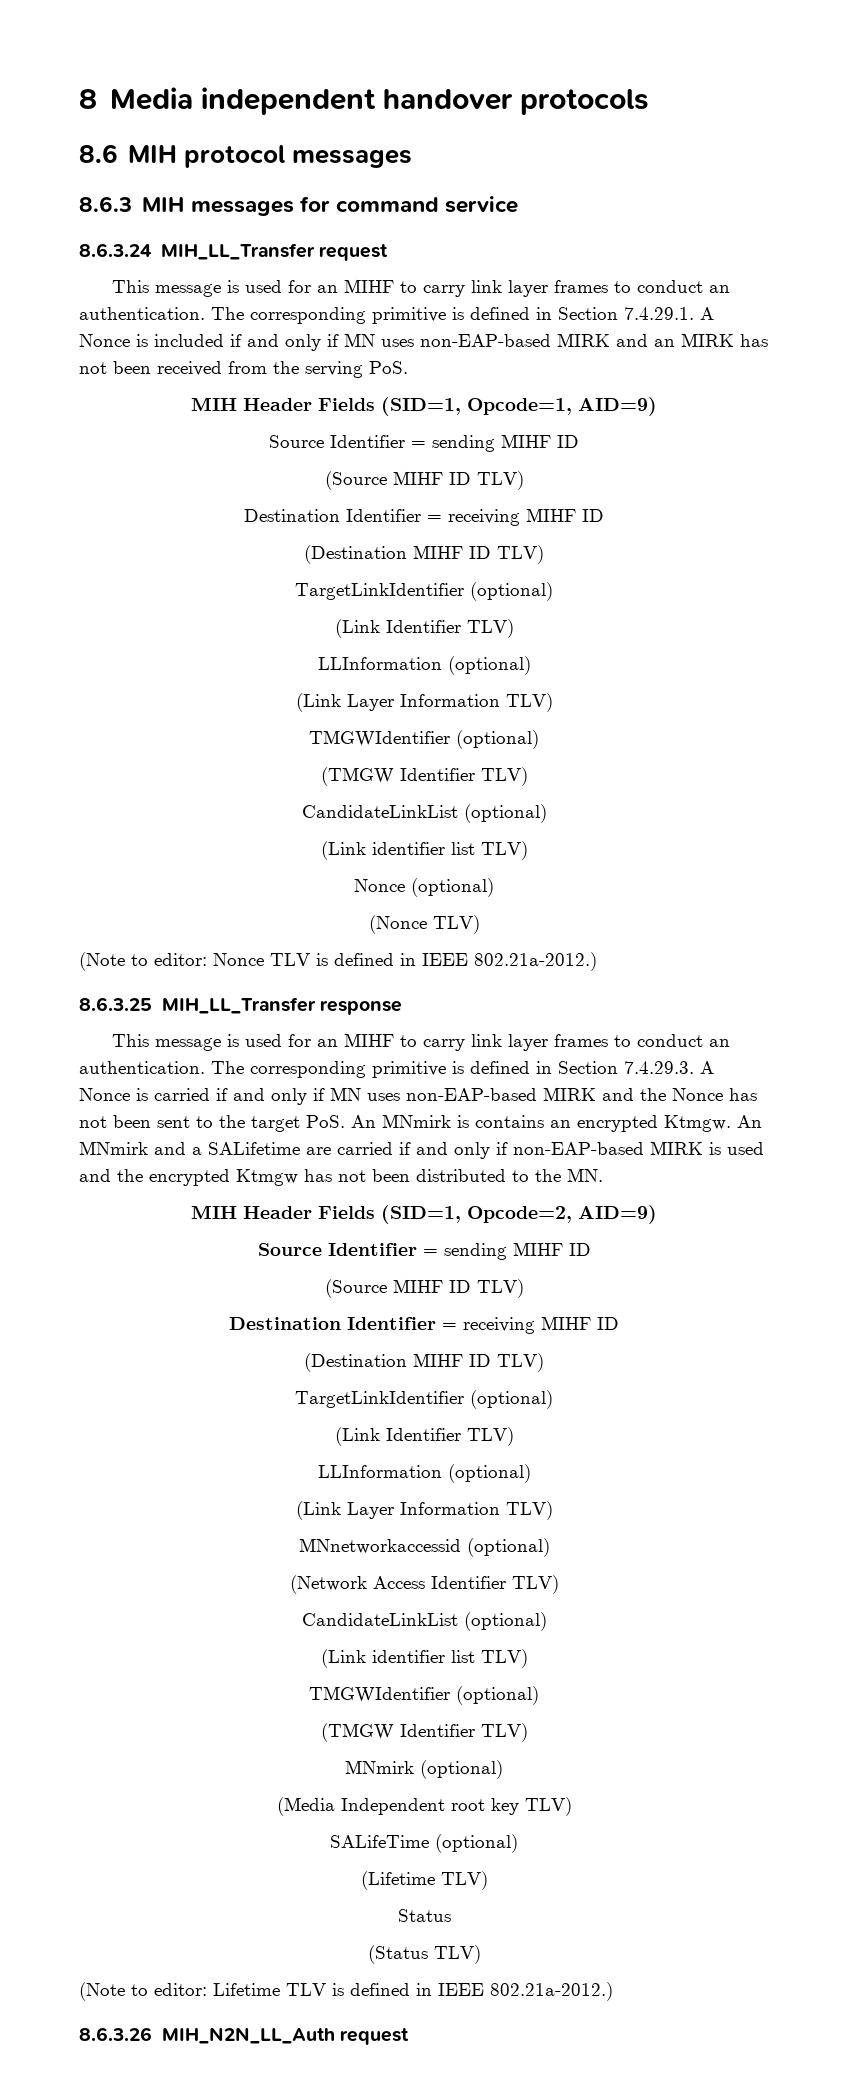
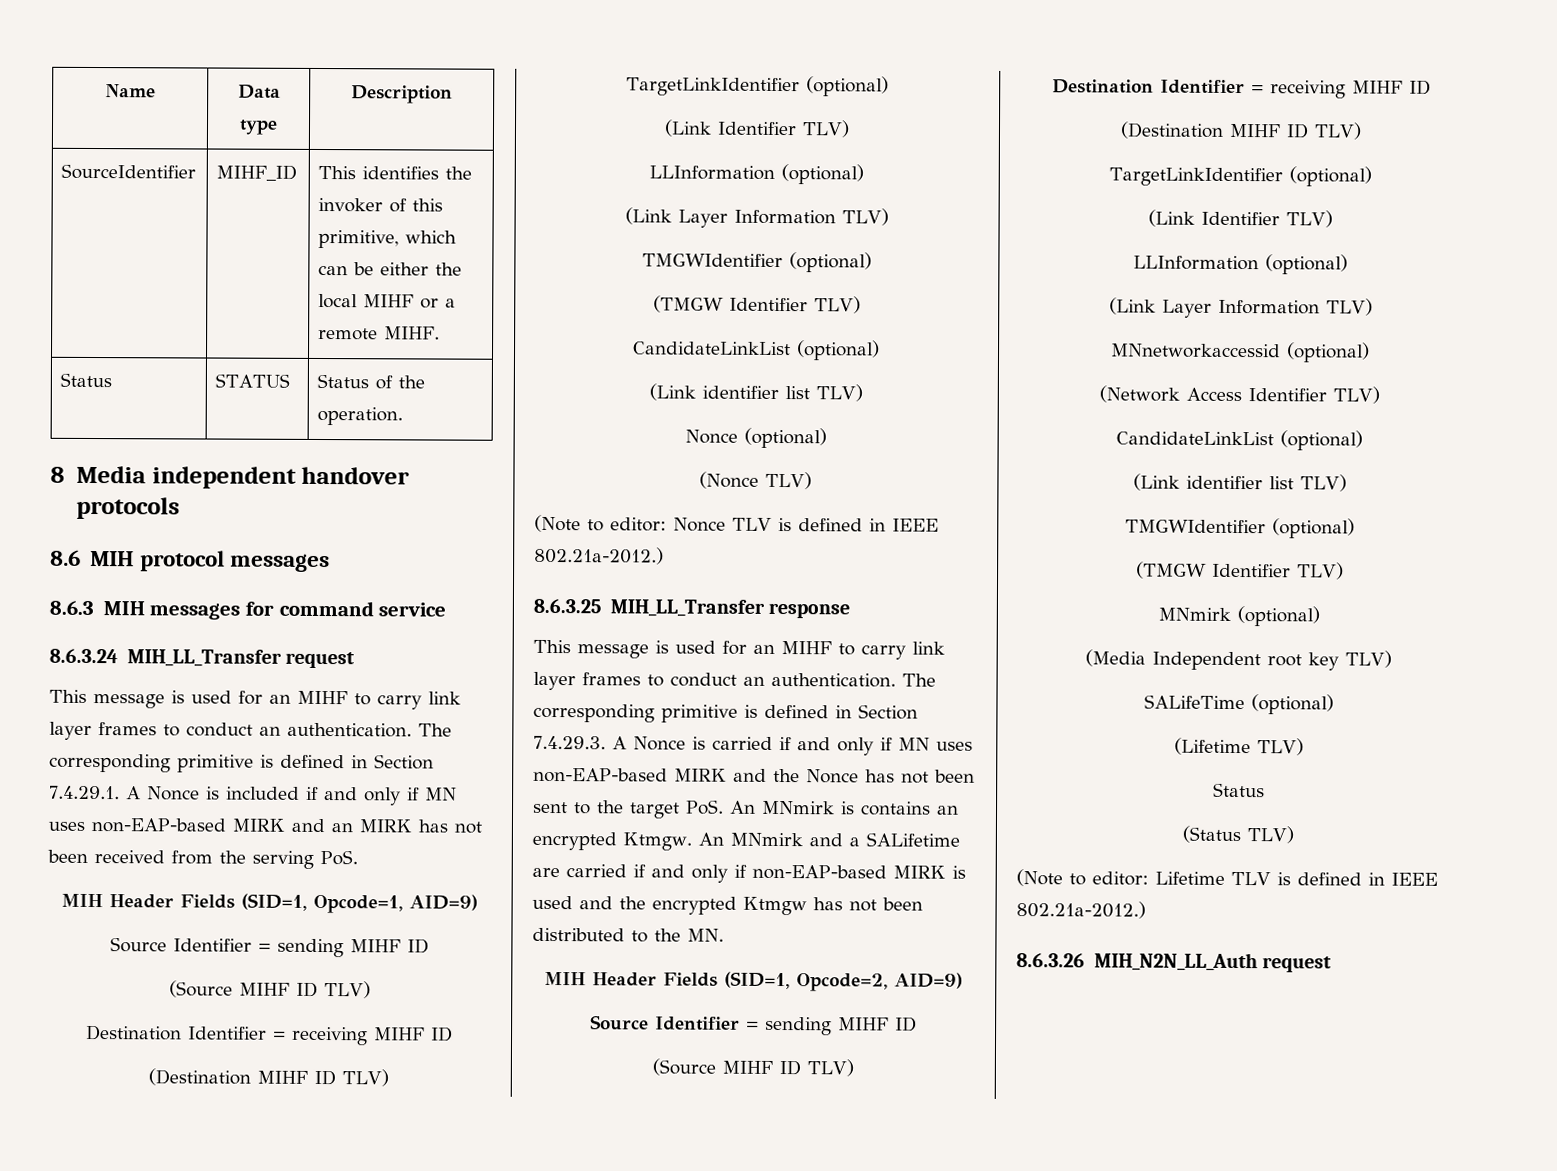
+ Name | Data type | Description
+ SourceIdentifier | MIHF_ID | This identifies the invoker of this primitive, which can be either the local MIHF or a remote MIHF.
+ Status | STATUS | Status of the operation.

